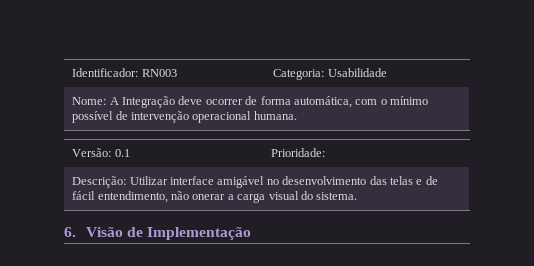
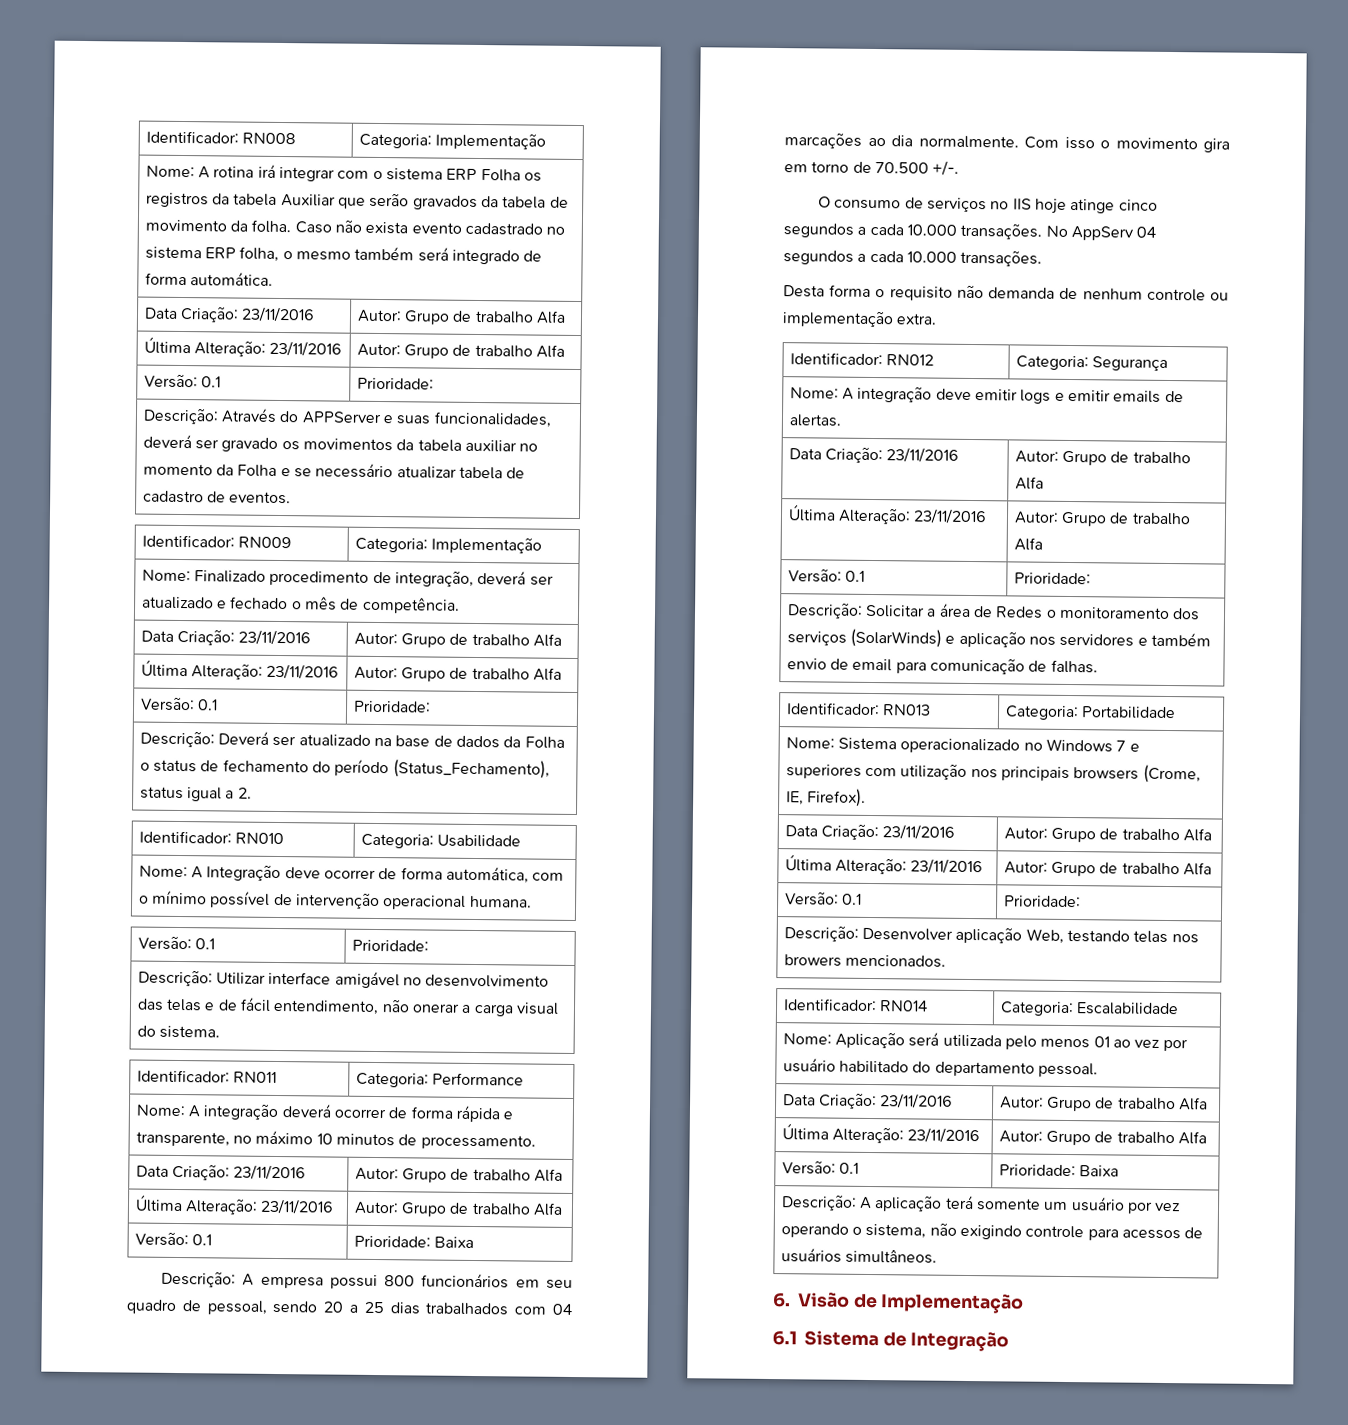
- Identificador: RN003 | Categoria: Usabilidade
+ Identificador: RN008 | Categoria: Implementação
+ Nome: A rotina irá integrar com o sistema ERP Folha os registros da tabela Auxiliar que serão gravados da tabela de movimento da folha. Caso não exista evento cadastrado no sistema ERP folha, o mesmo também será integrado de forma automática.
+ Data Criação: 23/11/2016 | Autor: Grupo de trabalho Alfa
+ Última Alteração: 23/11/2016 | Autor: Grupo de trabalho Alfa
+ Versão: 0.1 | Prioridade:
+ Descrição: Através do APPServer e suas funcionalidades, deverá ser gravado os movimentos da tabela auxiliar no momento da Folha e se necessário atualizar tabela de cadastro de eventos.
+ Identificador: RN009 | Categoria: Implementação
+ Nome: Finalizado procedimento de integração, deverá ser atualizado e fechado o mês de competência.
+ Data Criação: 23/11/2016 | Autor: Grupo de trabalho Alfa
+ Última Alteração: 23/11/2016 | Autor: Grupo de trabalho Alfa
+ Versão: 0.1 | Prioridade:
+ Descrição: Deverá ser atualizado na base de dados da Folha o status de fechamento do período (Status_Fechamento), status igual a 2.
+ Identificador: RN010 | Categoria: Usabilidade
+ Identificador: RN011 | Categoria: Performance
+ Nome: A integração deverá ocorrer de forma rápida e transparente, no máximo 10 minutos de processamento.
+ Data Criação: 23/11/2016 | Autor: Grupo de trabalho Alfa
+ Última Alteração: 23/11/2016 | Autor: Grupo de trabalho Alfa
+ Versão: 0.1 | Prioridade: Baixa
+ Descrição: A empresa possui 800 funcionários em seu quadro de pessoal, sendo 20 a 25 dias trabalhados com 04 marcações ao dia normalmente. Com isso o movimento gira em torno de 70.500 +/-.
+ O consumo de serviços no IIS hoje atinge cinco segundos a cada 10.000 transações. No AppServ 04 segundos a cada 10.000 transações.
+ Desta forma o requisito não demanda de nenhum controle ou implementação extra.
+ Identificador: RN012 | Categoria: Segurança
+ Nome: A integração deve emitir logs e emitir emails de alertas.
+ Data Criação: 23/11/2016 | Autor: Grupo de trabalho Alfa
+ Última Alteração: 23/11/2016 | Autor: Grupo de trabalho Alfa
+ Versão: 0.1 | Prioridade:
+ Descrição: Solicitar a área de Redes o monitoramento dos serviços (SolarWinds) e aplicação nos servidores e também envio de email para comunicação de falhas.
+ Identificador: RN013 | Categoria: Portabilidade
+ Nome: Sistema operacionalizado no Windows 7 e superiores com utilização nos principais browsers (Crome, IE, Firefox).
+ Data Criação: 23/11/2016 | Autor: Grupo de trabalho Alfa
+ Última Alteração: 23/11/2016 | Autor: Grupo de trabalho Alfa
+ Versão: 0.1 | Prioridade:
+ Descrição: Desenvolver aplicação Web, testando telas nos browers mencionados.
+ Identificador: RN014 | Categoria: Escalabilidade
+ Nome: Aplicação será utilizada pelo menos 01 ao vez por usuário habilitado do departamento pessoal.
+ Data Criação: 23/11/2016 | Autor: Grupo de trabalho Alfa
+ Última Alteração: 23/11/2016 | Autor: Grupo de trabalho Alfa
+ Versão: 0.1 | Prioridade: Baixa
+ Descrição: A aplicação terá somente um usuário por vez operando o sistema, não exigindo controle para acessos de usuários simultâneos.
+ 6.1 Sistema de Integração

